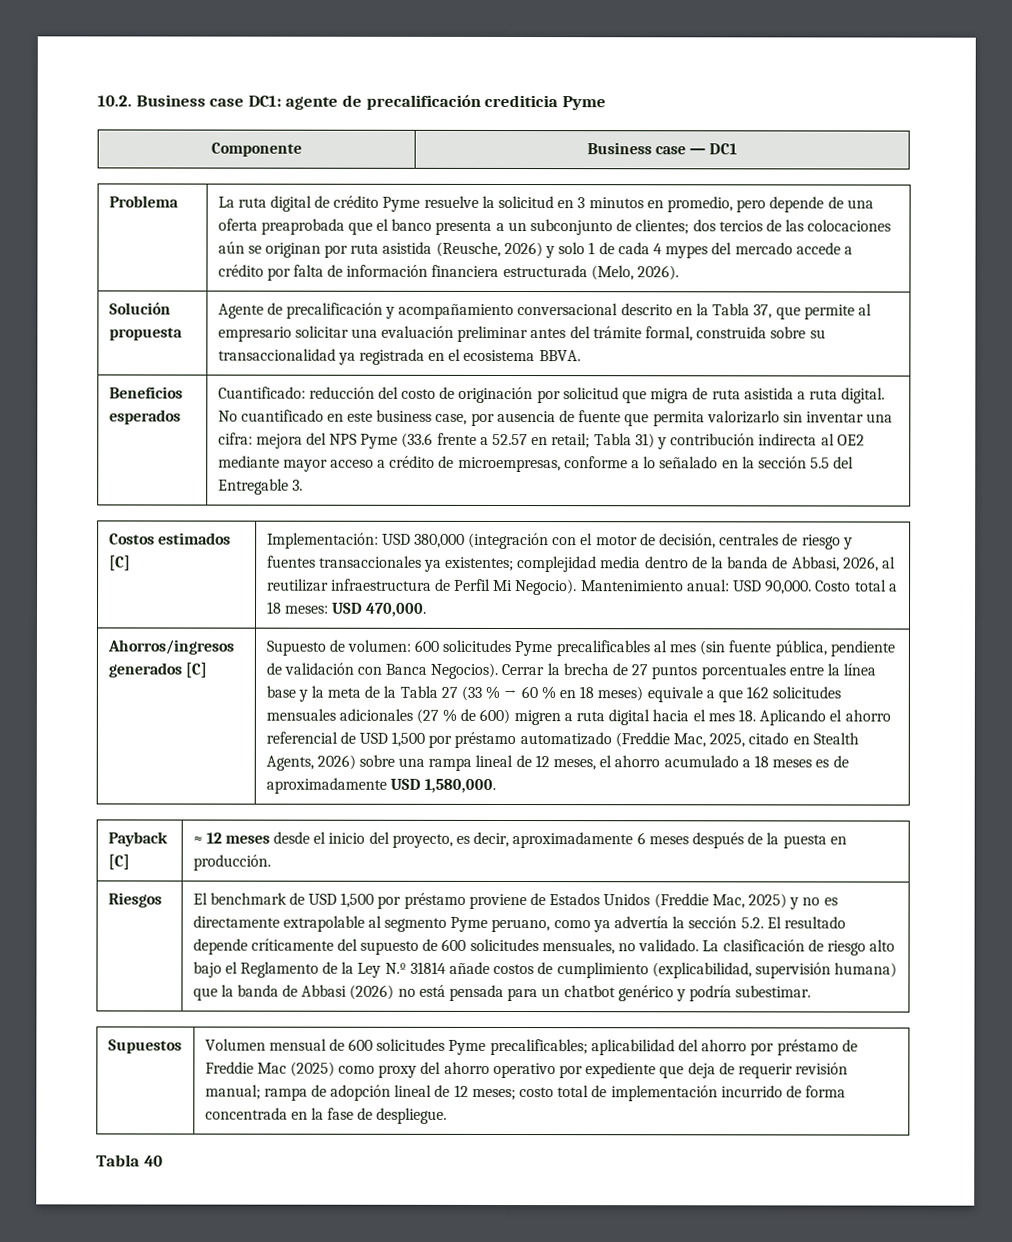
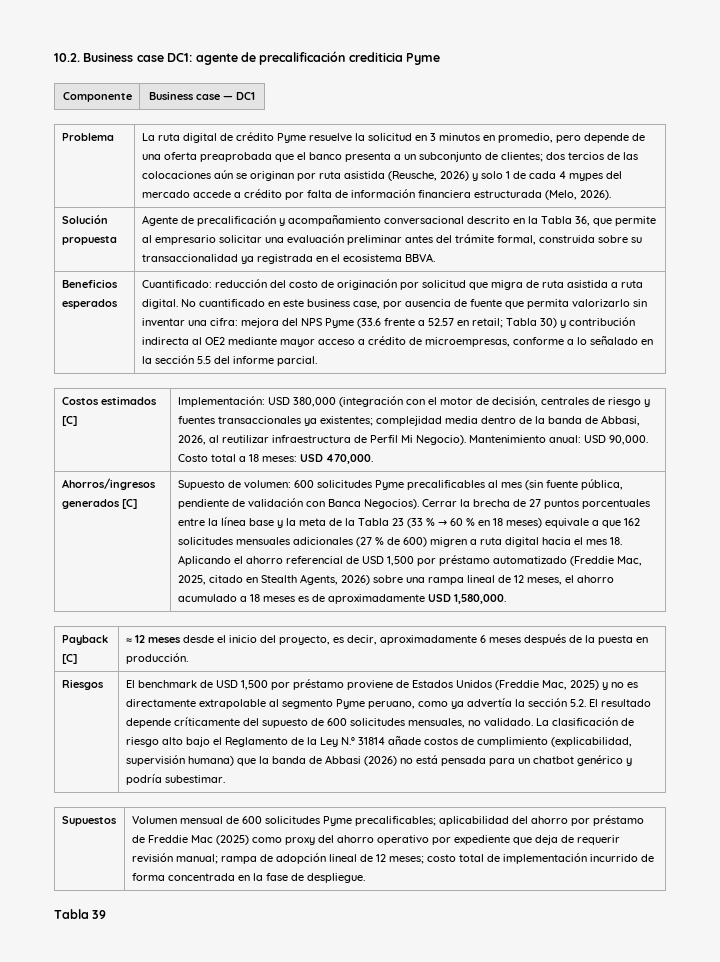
- Solución propuesta | Agente de precalificación y acompañamiento conversacional descrito en la Tabla 37, que permite al empresario solicitar una evaluación preliminar antes del trámite formal, construida sobre su transaccionalidad ya registrada en el ecosistema BBVA.
+ Solución propuesta | Agente de precalificación y acompañamiento conversacional descrito en la Tabla 36, que permite al empresario solicitar una evaluación preliminar antes del trámite formal, construida sobre su transaccionalidad ya registrada en el ecosistema BBVA.
- No cuantificado en este business case, por ausencia de fuente que permita valorizarlo sin inventar una cifra: mejora del NPS Pyme (33.6 frente a 52.57 en retail; Tabla 31) y contribución indirecta al OE2 mediante mayor acceso a crédito de microempresas, conforme a lo señalado en la sección 5.5 del Entregable 3.
+ No cuantificado en este business case, por ausencia de fuente que permita valorizarlo sin inventar una cifra: mejora del NPS Pyme (33.6 frente a 52.57 en retail; Tabla 30) y contribución indirecta al OE2 mediante mayor acceso a crédito de microempresas, conforme a lo señalado en la sección 5.5 del informe parcial.
- Cerrar la brecha de 27 puntos porcentuales entre la línea base y la meta de la Tabla 27 (33 % → 60 % en 18 meses) equivale a que 162 solicitudes mensuales adicionales (27 % de 600) migren a ruta digital hacia el mes 18. Aplicando el ahorro referencial de USD 1,500 por préstamo automatizado (Freddie Mac, 2025, citado en Stealth Agents, 2026) sobre una rampa lineal de 12 meses, el ahorro acumulado a 18 meses es de aproximadamente USD 1,580,000.
+ Cerrar la brecha de 27 puntos porcentuales entre la línea base y la meta de la Tabla 23 (33 % → 60 % en 18 meses) equivale a que 162 solicitudes mensuales adicionales (27 % de 600) migren a ruta digital hacia el mes 18. Aplicando el ahorro referencial de USD 1,500 por préstamo automatizado (Freddie Mac, 2025, citado en Stealth Agents, 2026) sobre una rampa lineal de 12 meses, el ahorro acumulado a 18 meses es de aproximadamente USD 1,580,000.
- Tabla 40
+ Tabla 39

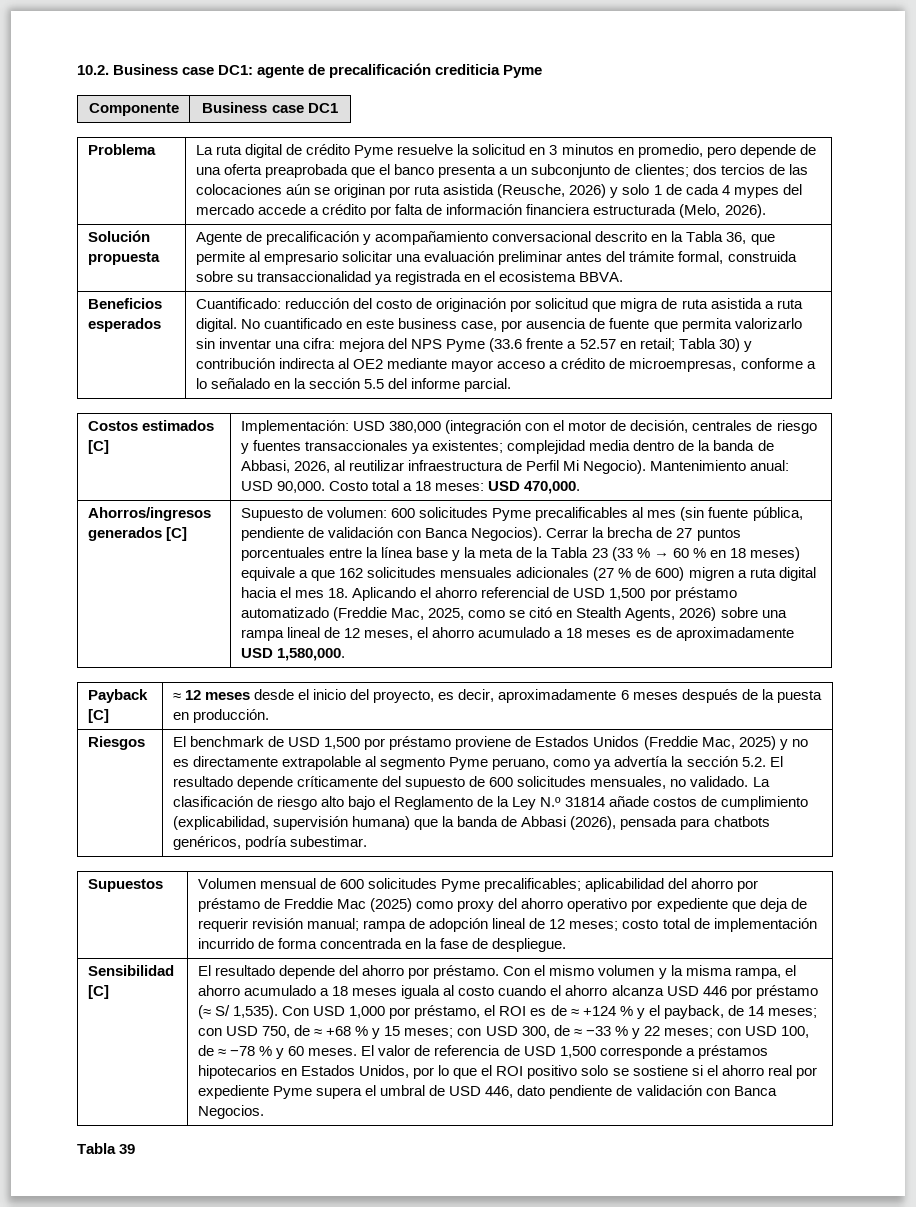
- Componente | Business case — DC1
+ Componente | Business case DC1
- Cerrar la brecha de 27 puntos porcentuales entre la línea base y la meta de la Tabla 23 (33 % → 60 % en 18 meses) equivale a que 162 solicitudes mensuales adicionales (27 % de 600) migren a ruta digital hacia el mes 18. Aplicando el ahorro referencial de USD 1,500 por préstamo automatizado (Freddie Mac, 2025, citado en Stealth Agents, 2026) sobre una rampa lineal de 12 meses, el ahorro acumulado a 18 meses es de aproximadamente USD 1,580,000.
+ Cerrar la brecha de 27 puntos porcentuales entre la línea base y la meta de la Tabla 23 (33 % → 60 % en 18 meses) equivale a que 162 solicitudes mensuales adicionales (27 % de 600) migren a ruta digital hacia el mes 18. Aplicando el ahorro referencial de USD 1,500 por préstamo automatizado (Freddie Mac, 2025, como se citó en Stealth Agents, 2026) sobre una rampa lineal de 12 meses, el ahorro acumulado a 18 meses es de aproximadamente USD 1,580,000.
- La clasificación de riesgo alto bajo el Reglamento de la Ley N.º 31814 añade costos de cumplimiento (explicabilidad, supervisión humana) que la banda de Abbasi (2026) no está pensada para un chatbot genérico y podría subestimar.
+ La clasificación de riesgo alto bajo el Reglamento de la Ley N.º 31814 añade costos de cumplimiento (explicabilidad, supervisión humana) que la banda de Abbasi (2026), pensada para chatbots genéricos, podría subestimar.
+ Sensibilidad [C] | El resultado depende del ahorro por préstamo. Con el mismo volumen y la misma rampa, el ahorro acumulado a 18 meses iguala al costo cuando el ahorro alcanza USD 446 por préstamo (≈ S/ 1,535). Con USD 1,000 por préstamo, el ROI es de ≈ +124 % y el payback, de 14 meses; con USD 750, de ≈ +68 % y 15 meses; con USD 300, de ≈ −33 % y 22 meses; con USD 100, de ≈ −78 % y 60 meses. El valor de referencia de USD 1,500 corresponde a préstamos hipotecarios en Estados Unidos, por lo que el ROI positivo solo se sostiene si el ahorro real por expediente Pyme supera el umbral de USD 446, dato pendiente de validación con Banca Negocios.

